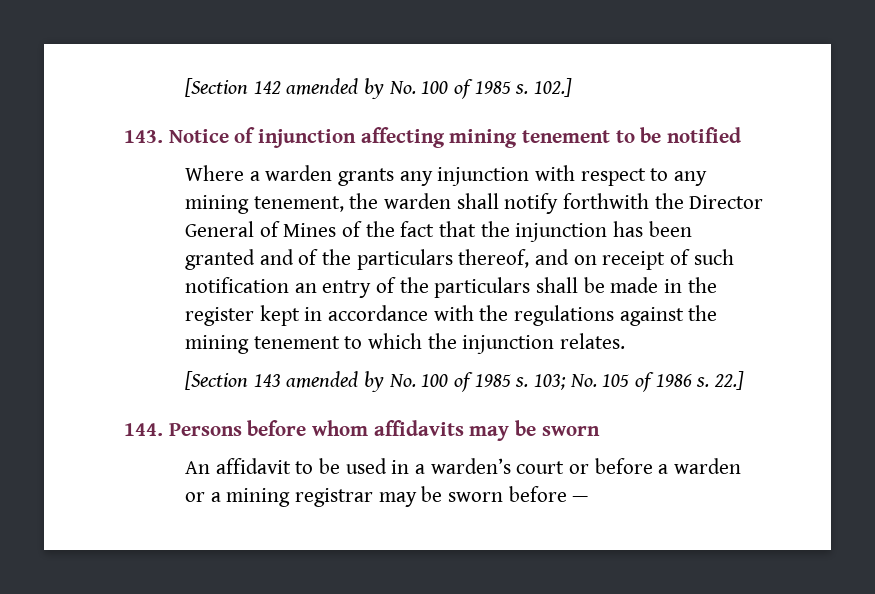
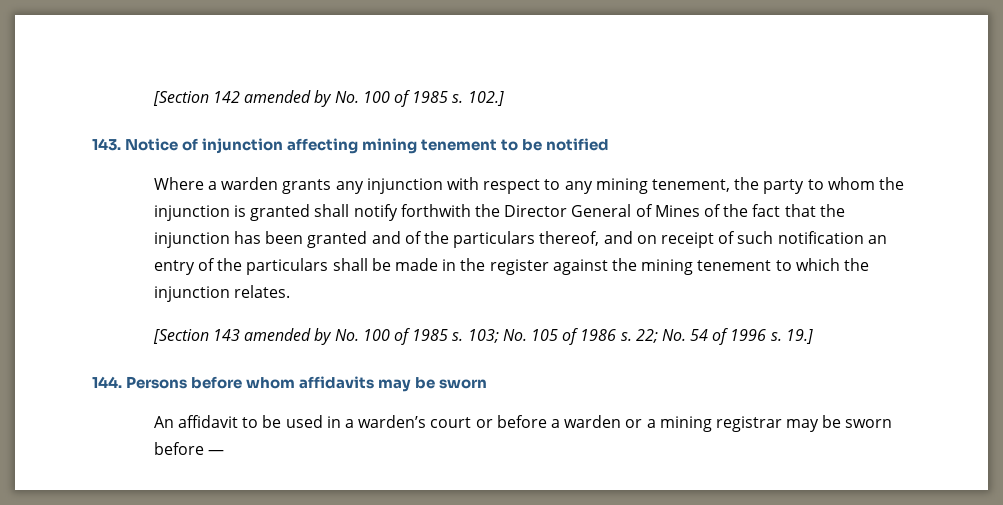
- Where a warden grants any injunction with respect to any mining tenement, the warden shall notify forthwith the Director General of Mines of the fact that the injunction has been granted and of the particulars thereof, and on receipt of such notification an entry of the particulars shall be made in the register kept in accordance with the regulations against the mining tenement to which the injunction relates.
+ Where a warden grants any injunction with respect to any mining tenement, the party to whom the injunction is granted shall notify forthwith the Director General of Mines of the fact that the injunction has been granted and of the particulars thereof, and on receipt of such notification an entry of the particulars shall be made in the register against the mining tenement to which the injunction relates.
- 22.]
+ 22; No. 54 of 1996 s. 19.]

